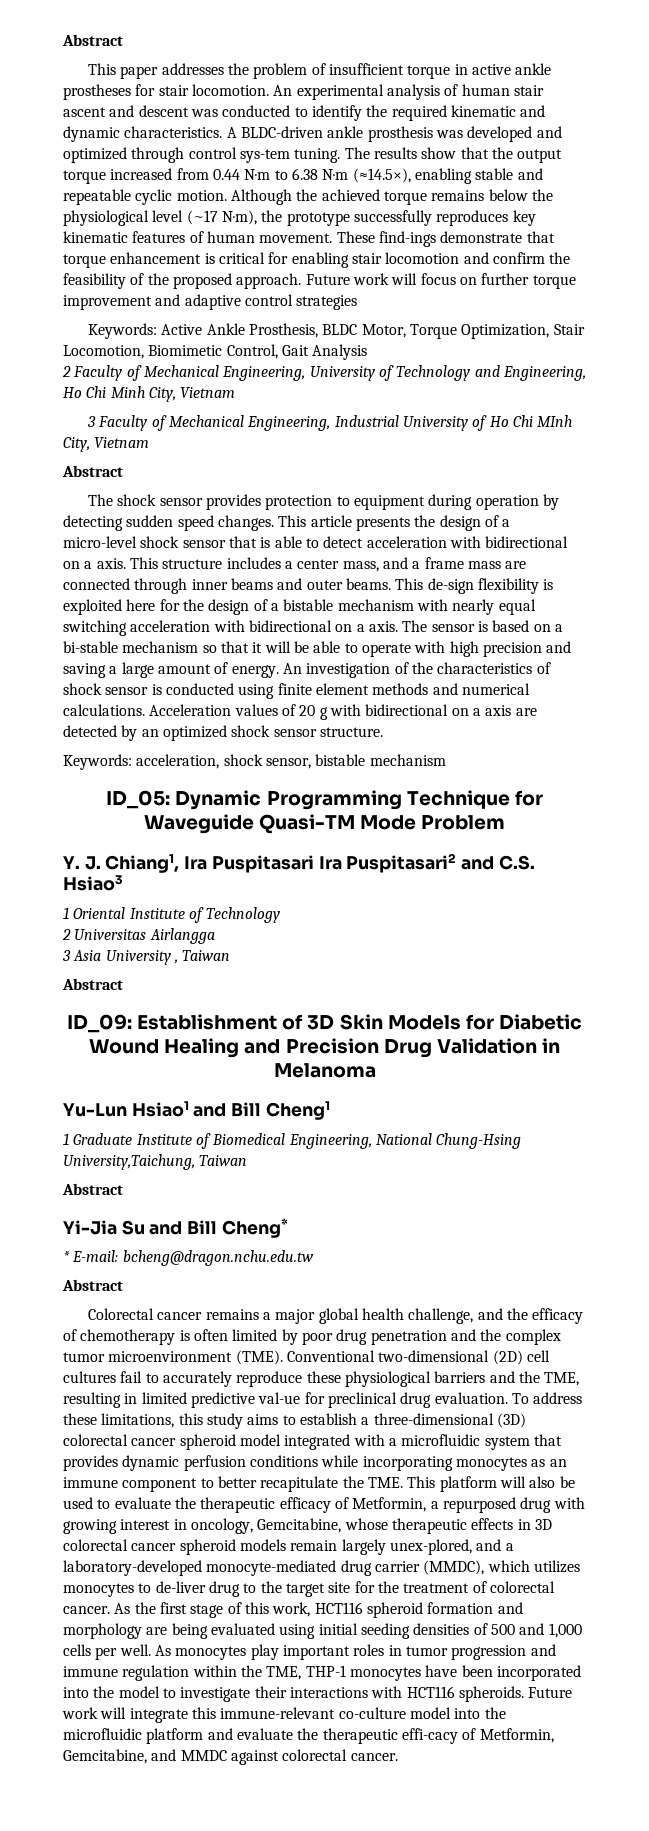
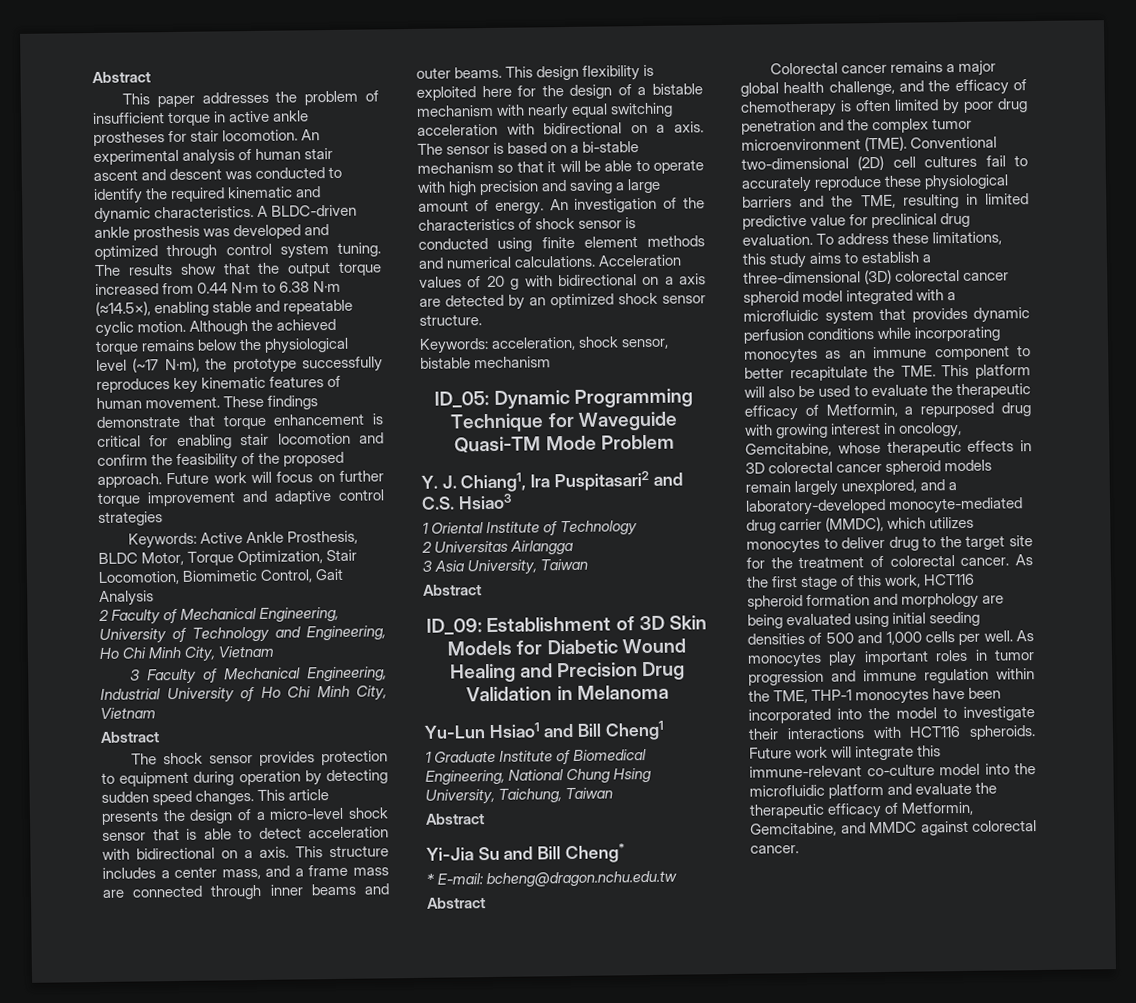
- A BLDC-driven ankle prosthesis was developed and optimized through control sys-tem tuning.
+ A BLDC-driven ankle prosthesis was developed and optimized through control system tuning.
- These find-ings demonstrate that torque enhancement is critical for enabling stair locomotion and confirm the feasibility of the proposed approach.
+ These findings demonstrate that torque enhancement is critical for enabling stair locomotion and confirm the feasibility of the proposed approach.
- 3 Faculty of Mechanical Engineering, Industrial University of Ho Chi MInh City, Vietnam
+ 3 Faculty of Mechanical Engineering, Industrial University of Ho Chi Minh City, Vietnam
- This de-sign flexibility is exploited here for the design of a bistable mechanism with nearly equal switching acceleration with bidirectional on a axis.
+ This design flexibility is exploited here for the design of a bistable mechanism with nearly equal switching acceleration with bidirectional on a axis.
- Y. J. Chiang1, Ira Puspitasari Ira Puspitasari2 and C.S. Hsiao3
+ Y. J. Chiang1, Ira Puspitasari2 and C.S. Hsiao3
- 3 Asia University , Taiwan
+ 3 Asia University, Taiwan
- 1 Graduate Institute of Biomedical Engineering, National Chung-Hsing University,Taichung, Taiwan
+ 1 Graduate Institute of Biomedical Engineering, National Chung Hsing University, Taichung, Taiwan
- Conventional two-dimensional (2D) cell cultures fail to accurately reproduce these physiological barriers and the TME, resulting in limited predictive val-ue for preclinical drug evaluation.
+ Conventional two-dimensional (2D) cell cultures fail to accurately reproduce these physiological barriers and the TME, resulting in limited predictive value for preclinical drug evaluation.
- To address these limitations, this study aims to establish a three-dimensional (3D) colorectal cancer spheroid model integrated with a microfluidic system that provides dynamic perfusion conditions while incorporating monocytes as an immune component to better recapitulate the TME. This platform will also be used to evaluate the therapeutic efficacy of Metformin, a repurposed drug with growing interest in oncology, Gemcitabine, whose therapeutic effects in 3D colorectal cancer spheroid models remain largely unex-plored, and a laboratory-developed monocyte-mediated drug carrier (MMDC), which utilizes monocytes to de-liver drug to the target site for the treatment of colorectal cancer.
+ To address these limitations, this study aims to establish a three-dimensional (3D) colorectal cancer spheroid model integrated with a microfluidic system that provides dynamic perfusion conditions while incorporating monocytes as an immune component to better recapitulate the TME. This platform will also be used to evaluate the therapeutic efficacy of Metformin, a repurposed drug with growing interest in oncology, Gemcitabine, whose therapeutic effects in 3D colorectal cancer spheroid models remain largely unexplored, and a laboratory-developed monocyte-mediated drug carrier (MMDC), which utilizes monocytes to deliver drug to the target site for the treatment of colorectal cancer.
- Future work will integrate this immune-relevant co-culture model into the microfluidic platform and evaluate the therapeutic effi-cacy of Metformin, Gemcitabine, and MMDC against colorectal cancer.
+ Future work will integrate this immune-relevant co-culture model into the microfluidic platform and evaluate the therapeutic efficacy of Metformin, Gemcitabine, and MMDC against colorectal cancer.

